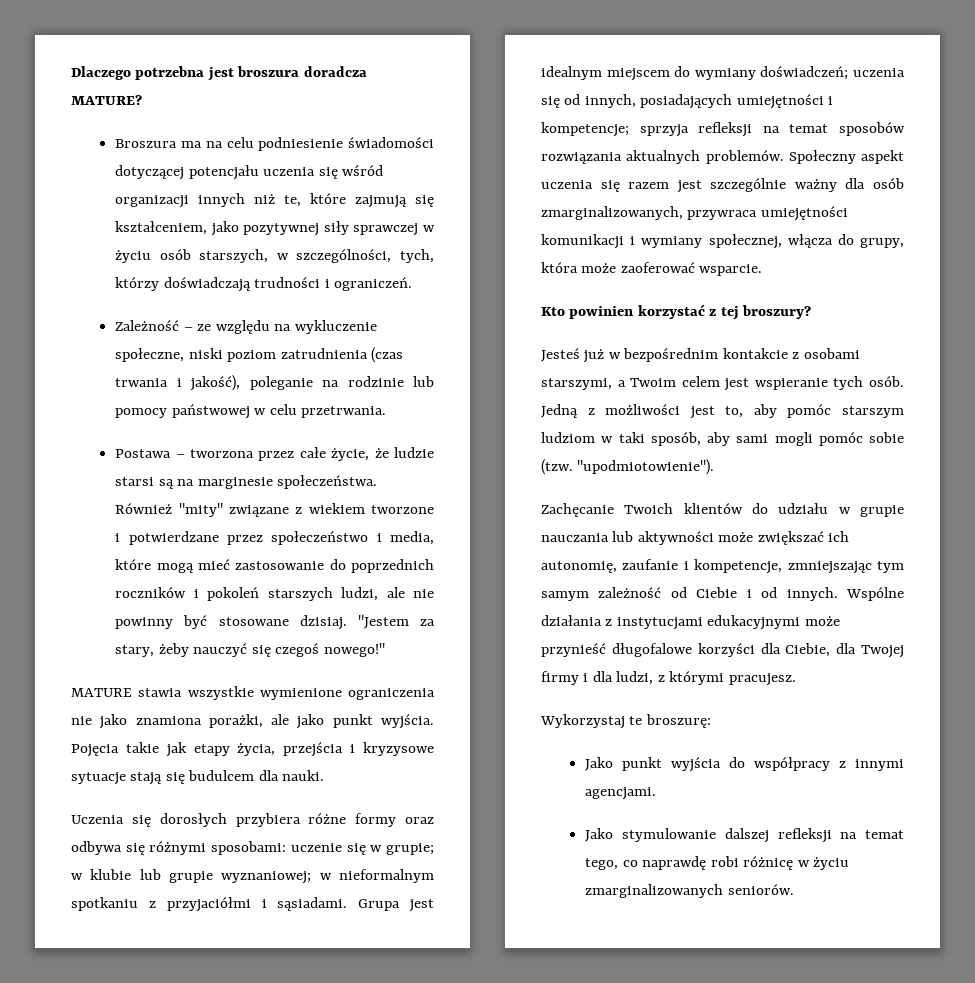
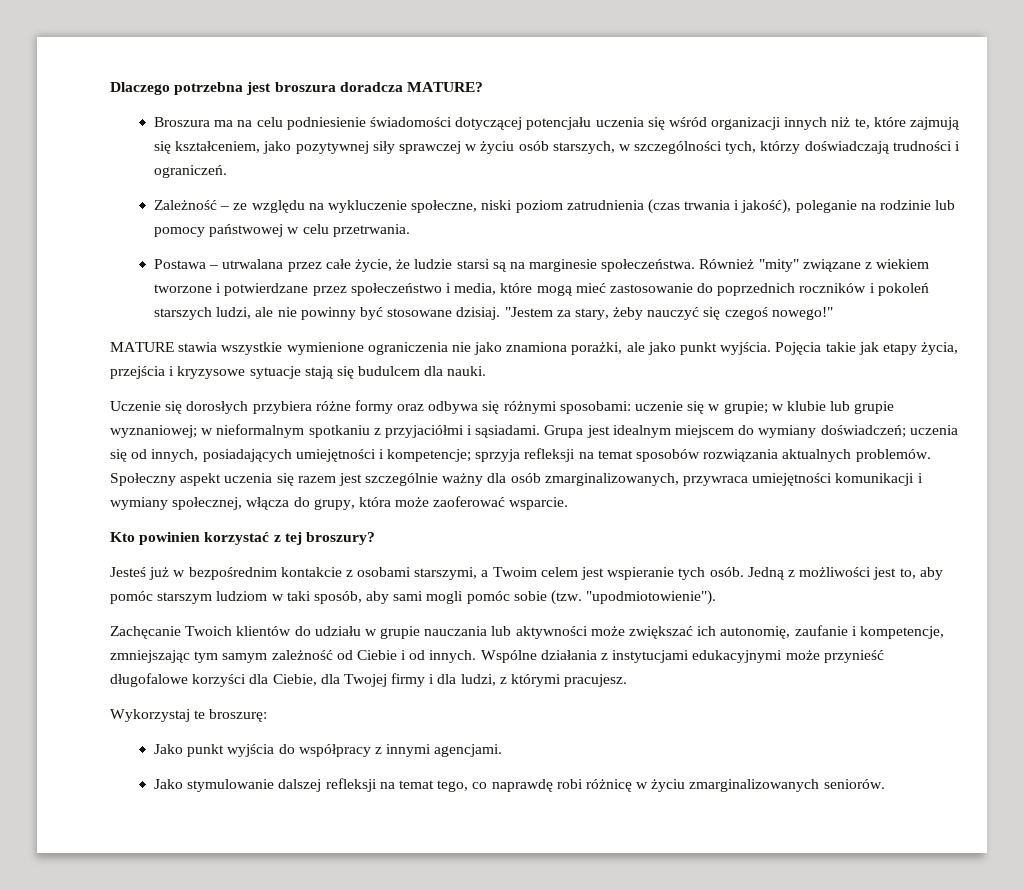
- Broszura ma na celu podniesienie świadomości dotyczącej potencjału uczenia się wśród organizacji innych niż te, które zajmują się kształceniem, jako pozytywnej siły sprawczej w życiu osób starszych, w szczególności, tych, którzy doświadczają trudności i ograniczeń.
+ Broszura ma na celu podniesienie świadomości dotyczącej potencjału uczenia się wśród organizacji innych niż te, które zajmują się kształceniem, jako pozytywnej siły sprawczej w życiu osób starszych, w szczególności tych, którzy doświadczają trudności i ograniczeń.
- Postawa – tworzona przez całe życie, że ludzie starsi są na marginesie społeczeństwa.
+ Postawa – utrwalana przez całe życie, że ludzie starsi są na marginesie społeczeństwa.
- Uczenia się dorosłych przybiera różne formy oraz odbywa się różnymi sposobami: uczenie się w grupie; w klubie lub grupie wyznaniowej; w nieformalnym spotkaniu z przyjaciółmi i sąsiadami.
+ Uczenie się dorosłych przybiera różne formy oraz odbywa się różnymi sposobami: uczenie się w grupie; w klubie lub grupie wyznaniowej; w nieformalnym spotkaniu z przyjaciółmi i sąsiadami.

